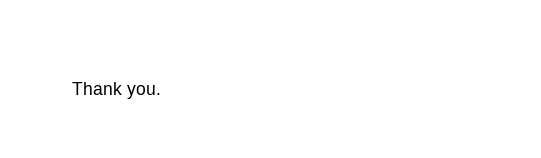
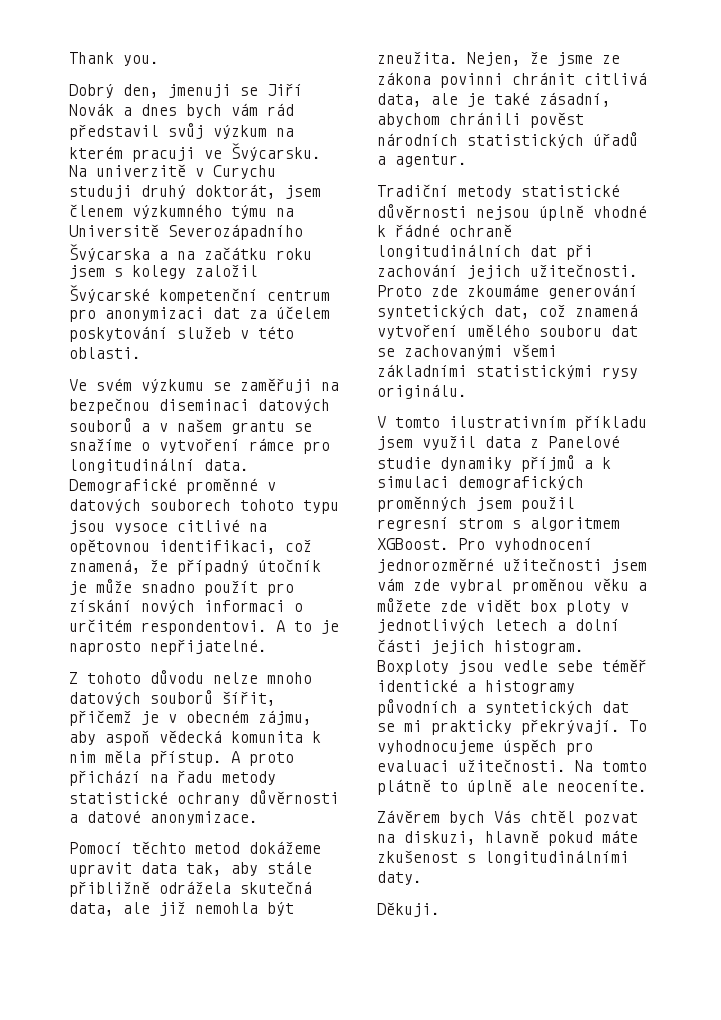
+ Dobrý den, jmenuji se Jiří Novák a dnes bych vám rád představil svůj výzkum na kterém pracuji ve Švýcarsku. Na univerzitě v Curychu studuji druhý doktorát, jsem členem výzkumného týmu na Universitě Severozápadního Švýcarska a na začátku roku jsem s kolegy založil Švýcarské kompetenční centrum pro anonymizaci dat za účelem poskytování služeb v této oblasti.
+ Ve svém výzkumu se zaměřuji na bezpečnou diseminaci datových souborů a v našem grantu se snažíme o vytvoření rámce pro longitudinální data. Demografické proměnné v datových souborech tohoto typu jsou vysoce citlivé na opětovnou identifikaci, což znamená, že případný útočník je může snadno použít pro získání nových informaci o určitém respondentovi. A to je naprosto nepřijatelné.
+ Z tohoto důvodu nelze mnoho datových souborů šířit, přičemž je v obecném zájmu, aby aspoň vědecká komunita k nim měla přístup. A proto přichází na řadu metody statistické ochrany důvěrnosti a datové anonymizace.
+ Pomocí těchto metod dokážeme upravit data tak, aby stále přibližně odrážela skutečná data, ale již nemohla být zneužita. Nejen, že jsme ze zákona povinni chránit citlivá data, ale je také zásadní, abychom chránili pověst národních statistických úřadů a agentur.
+ Tradiční metody statistické důvěrnosti nejsou úplně vhodné k řádné ochraně longitudinálních dat při zachování jejich užitečnosti. Proto zde zkoumáme generování syntetických dat, což znamená vytvoření umělého souboru dat se zachovanými všemi základními statistickými rysy originálu.
+ V tomto ilustrativním příkladu jsem využil data z Panelové studie dynamiky příjmů a k simulaci demografických proměnných jsem použil regresní strom s algoritmem XGBoost. Pro vyhodnocení jednorozměrné užitečnosti jsem vám zde vybral proměnou věku a můžete zde vidět box ploty v jednotlivých letech a dolní části jejich histogram. Boxploty jsou vedle sebe téměř identické a histogramy původních a syntetických dat se mi prakticky překrývají. To vyhodnocujeme úspěch pro evaluaci užitečnosti. Na tomto plátně to úplně ale neoceníte.
+ Závěrem bych Vás chtěl pozvat na diskuzi, hlavně pokud máte zkušenost s longitudinálními daty.
+ Děkuji.

